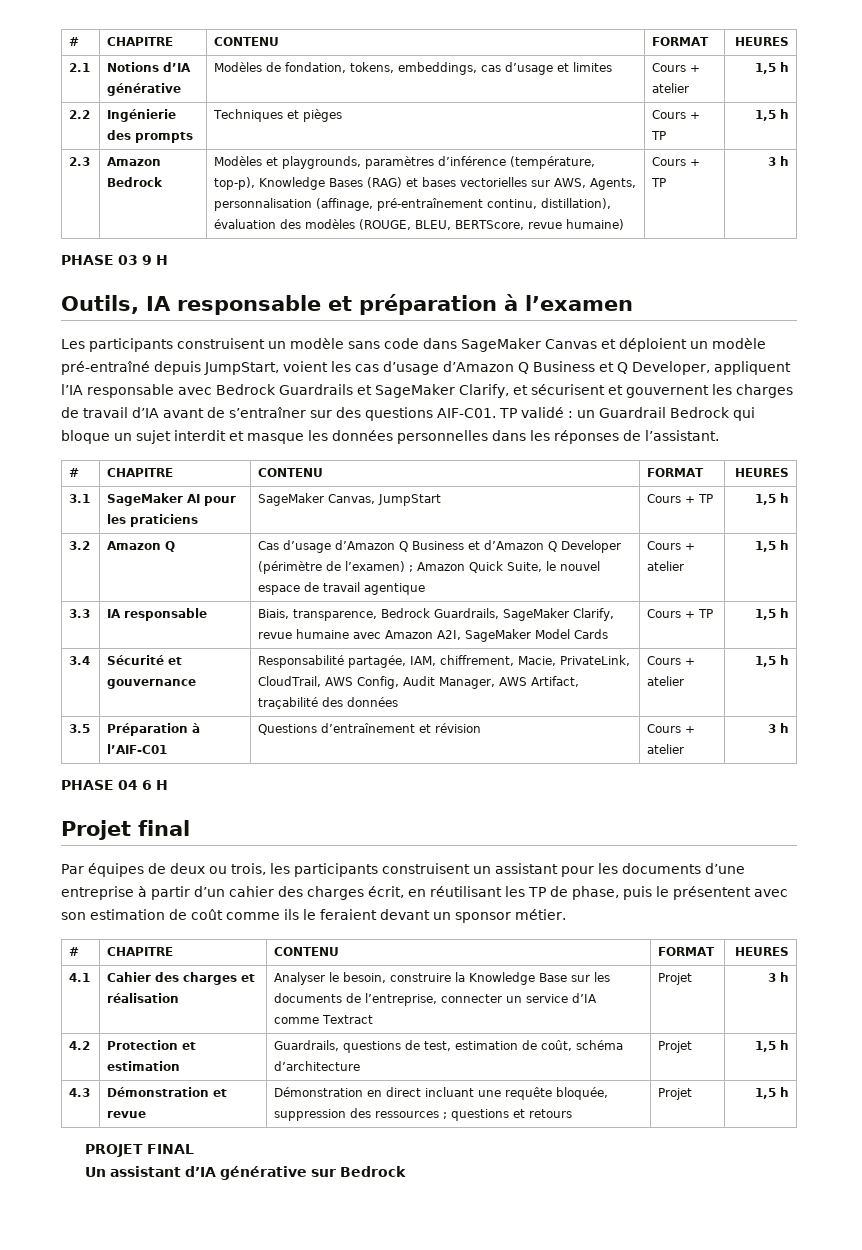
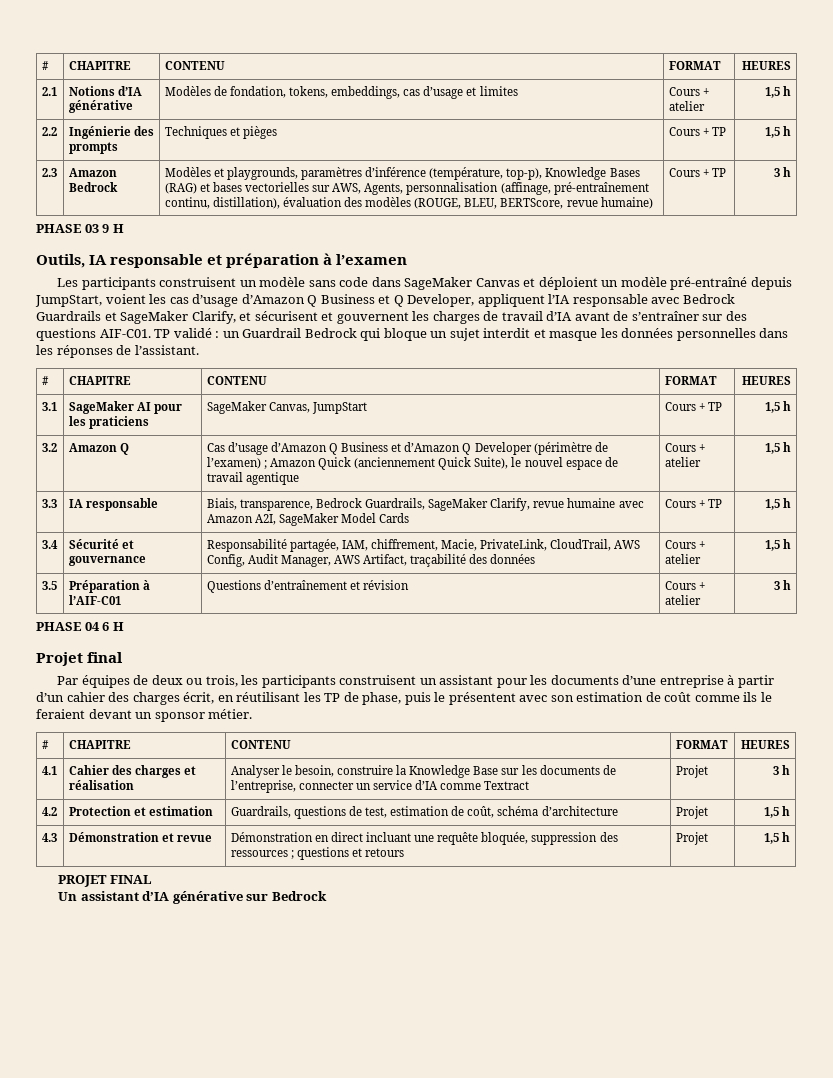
- 3.2 | Amazon Q | Cas d’usage d’Amazon Q Business et d’Amazon Q Developer (périmètre de l’examen) ; Amazon Quick Suite, le nouvel espace de travail agentique | Cours + atelier | 1,5 h
+ 3.2 | Amazon Q | Cas d’usage d’Amazon Q Business et d’Amazon Q Developer (périmètre de l’examen) ; Amazon Quick (anciennement Quick Suite), le nouvel espace de travail agentique | Cours + atelier | 1,5 h

